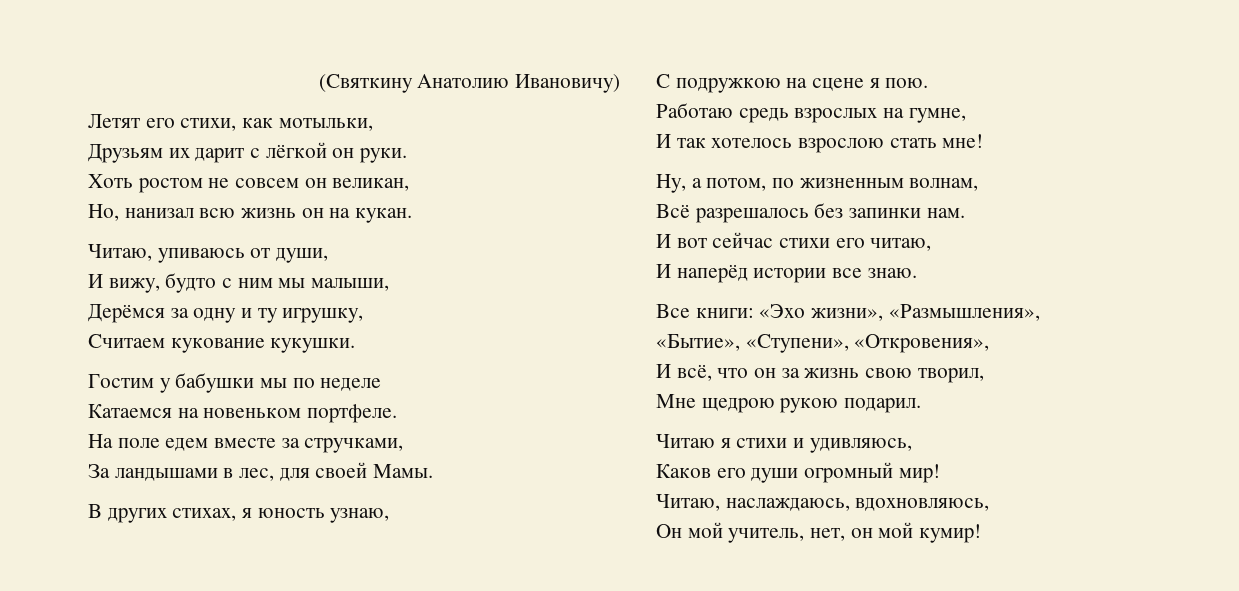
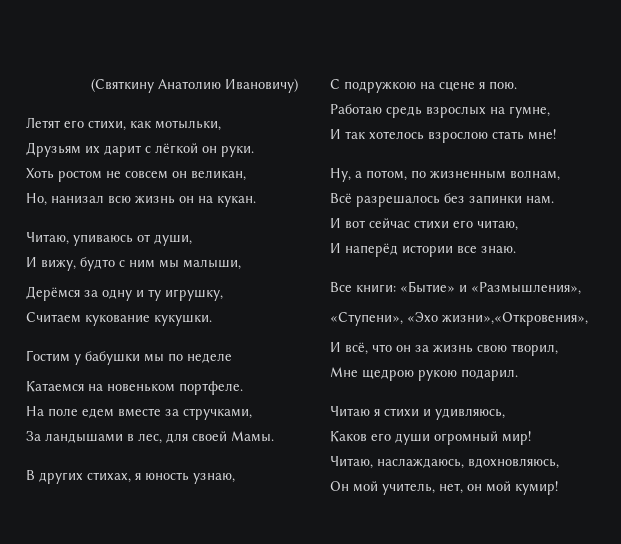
- Все книги: «Эхо жизни», «Размышления»,
+ Все книги: «Бытие» и «Размышления»,
- «Бытие», «Ступени», «Откровения»,
+ «Ступени», «Эхо жизни»,«Откровения»,

